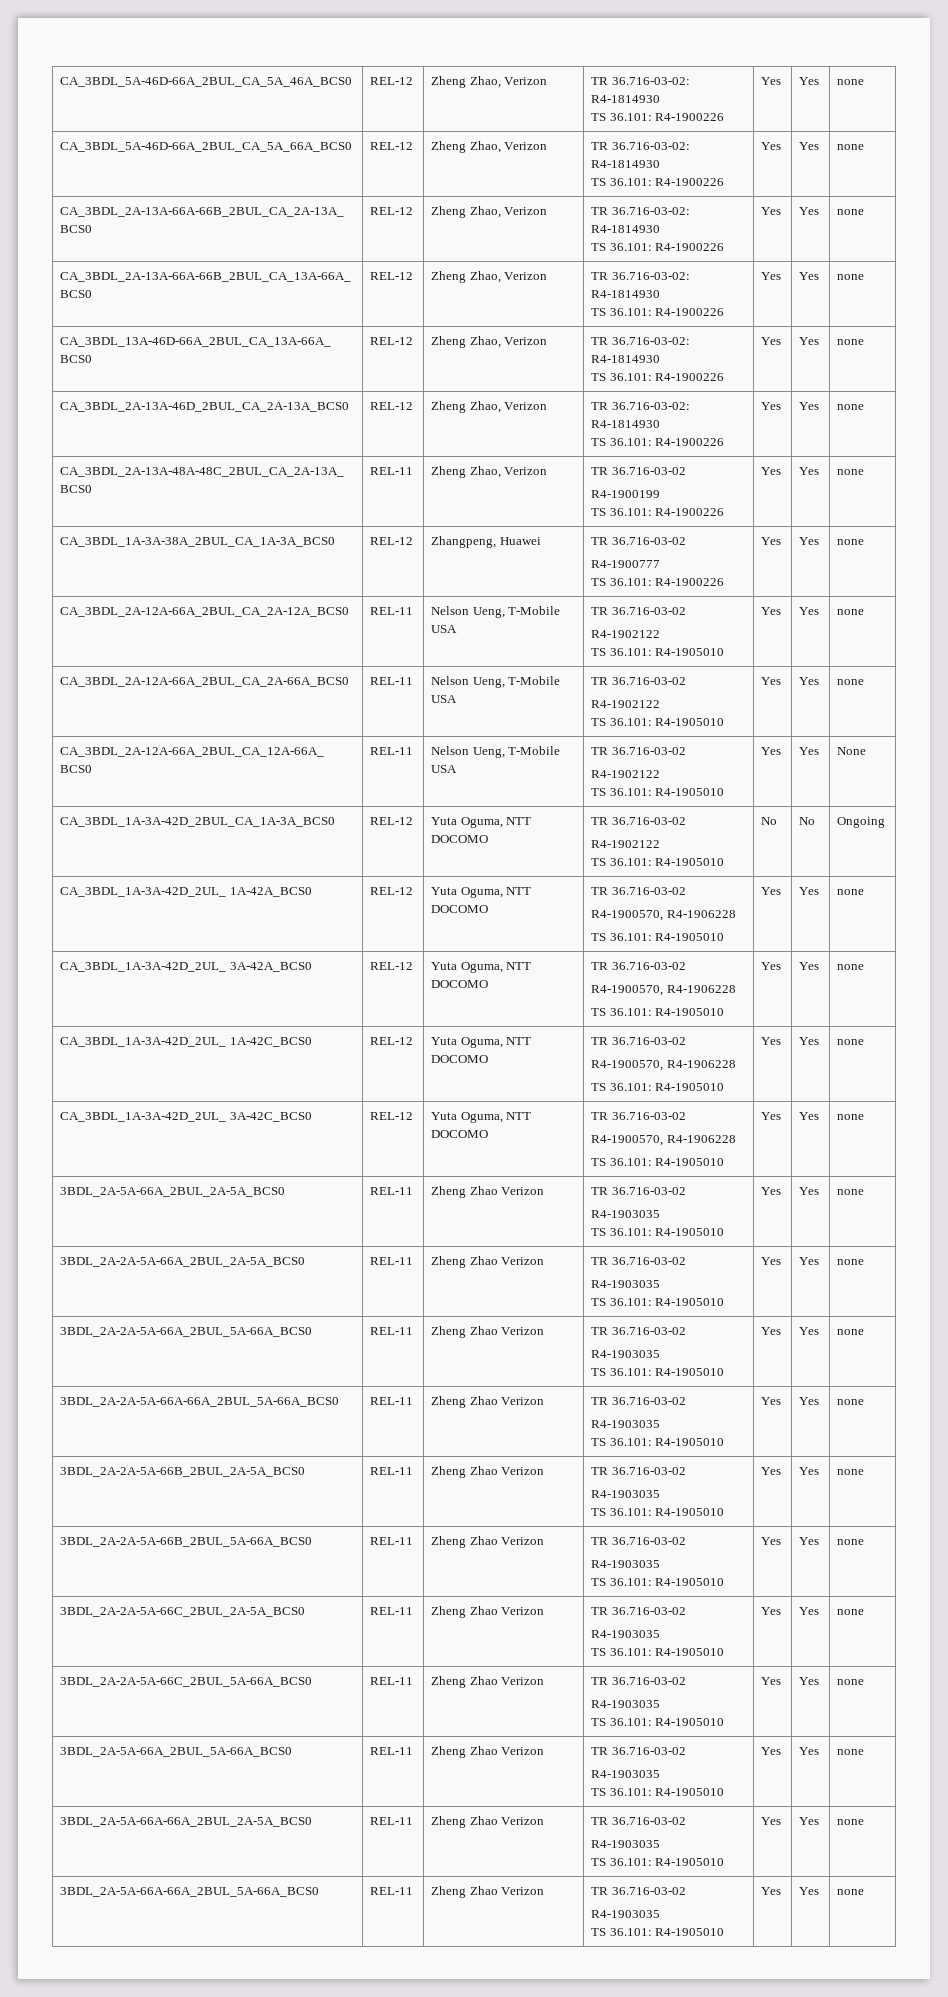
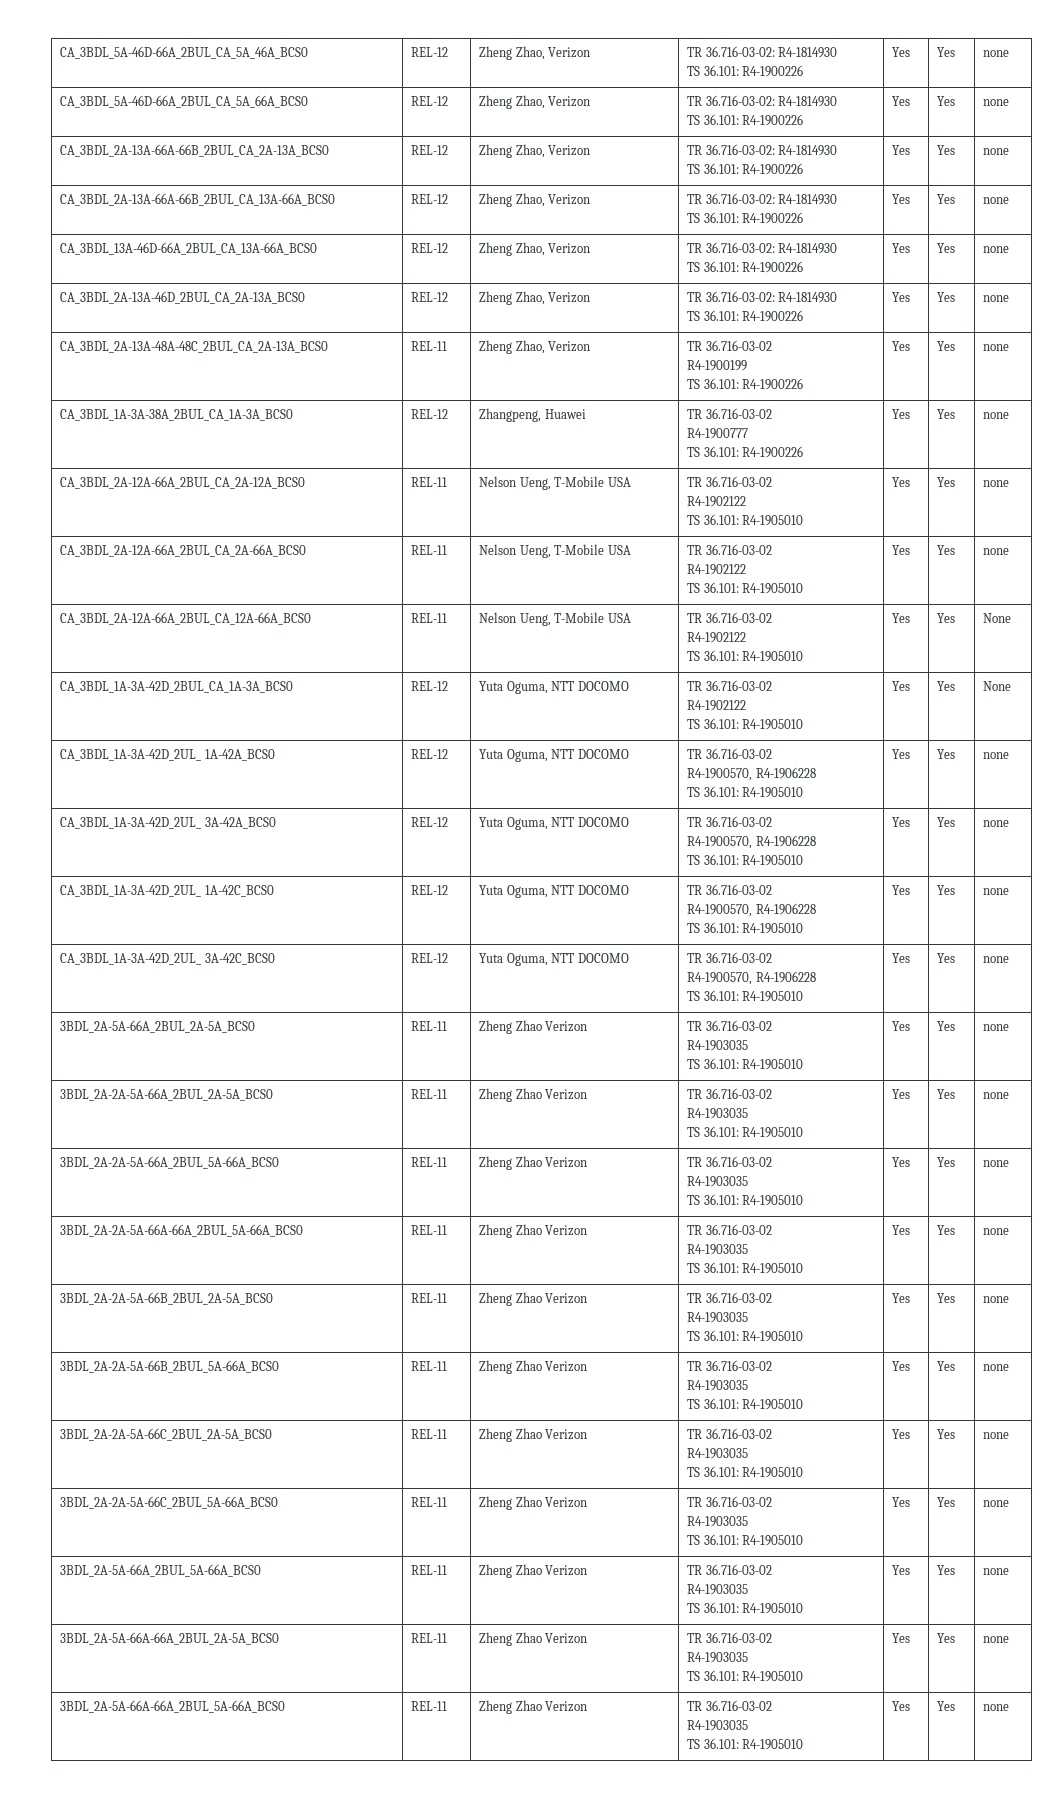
  CA_3BDL_1A-3A-42D_2BUL_CA_1A-3A_BCS0 | REL-12 | Yuta Oguma, NTT DOCOMO | TR 36.716-03-02
  R4-1902122
- TS 36.101: R4-1905010 | No | No | Ongoing
+ TS 36.101: R4-1905010 | Yes | Yes | None

